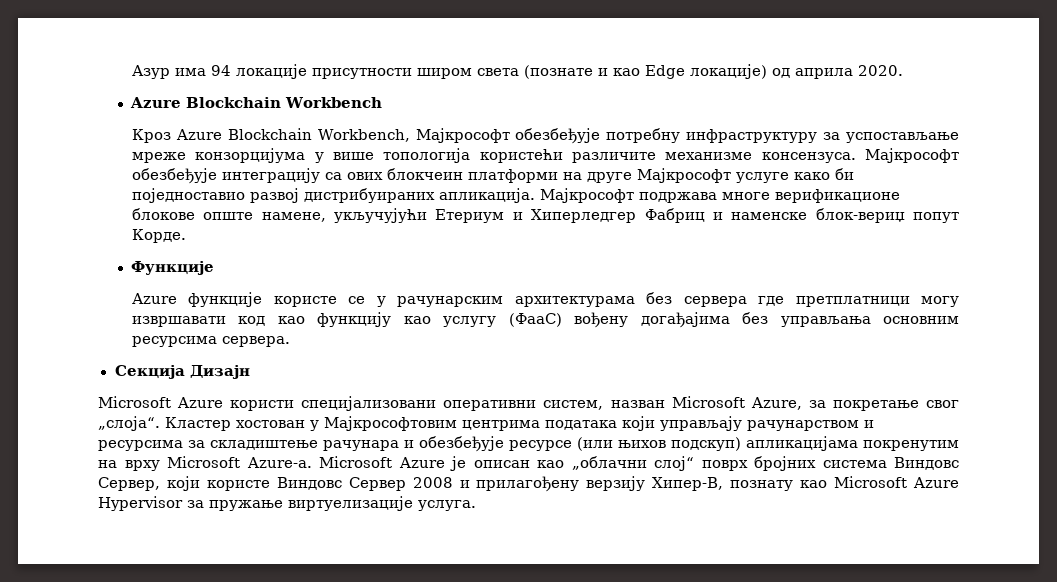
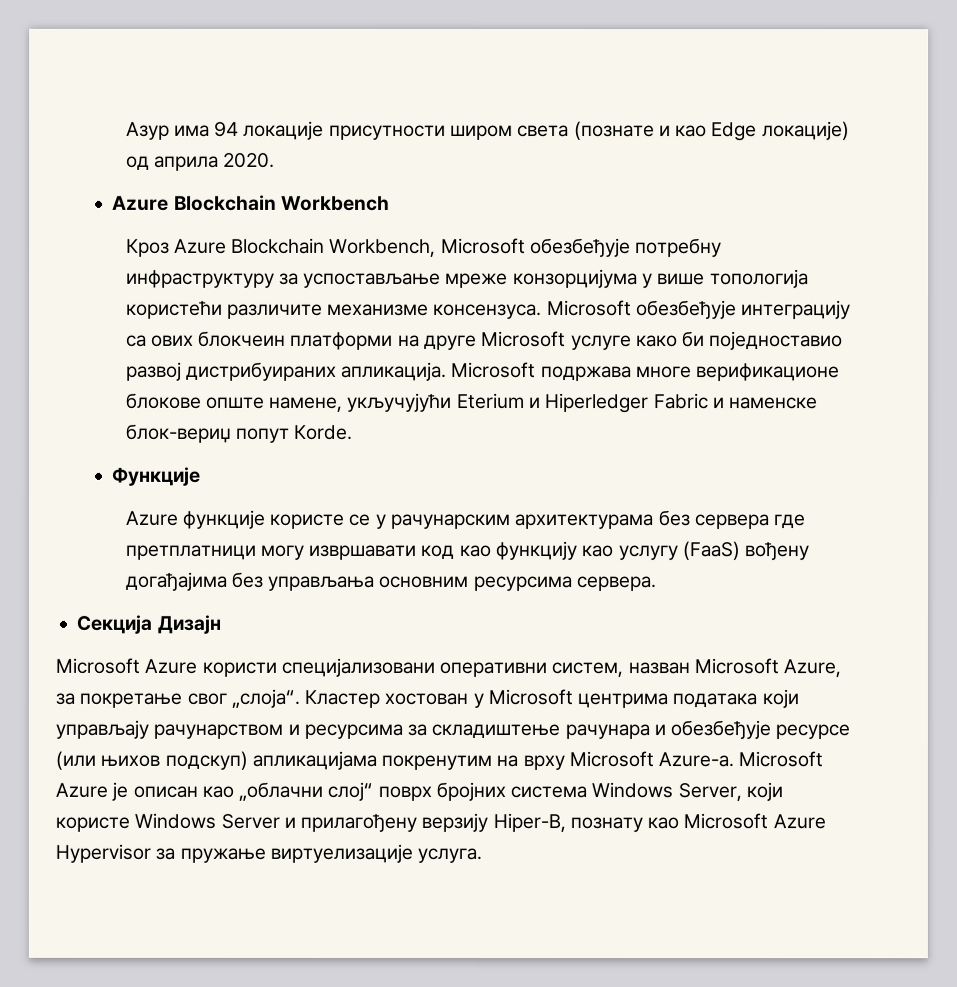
- Кроз Azure Blockchain Workbench, Мајкрософт обезбеђује потребну инфраструктуру за успостављање мреже конзорцијума у више топологија користећи различите механизме консензуса.
+ Кроз Azure Blockchain Workbench, Microsoft обезбеђује потребну инфраструктуру за успостављање мреже конзорцијума у више топологија користећи различите механизме консензуса.
- Мајкрософт обезбеђује интеграцију са ових блокчеин платформи на друге Мајкрософт услуге како би поједноставио развој дистрибуираних апликација.
+ Microsoft обезбеђује интеграцију са ових блокчеин платформи на друге Microsoft услуге како би поједноставио развој дистрибуираних апликација.
- Мајкрософт подржава многе верификационе блокове опште намене, укључујући Етериум и Хиперледгер Фабриц и наменске блок-вериџ попут Корде.
+ Мicrosoft подржава многе верификационе блокове опште намене, укључујући Eterium и Hiperledger Fabric и наменске блок-вериџ попут Кorde.
- Аzure функције користе се у рачунарским архитектурама без сервера где претплатници могу извршавати код као функцију као услугу (ФааС) вођену догађајима без управљања основним ресурсима сервера.
+ Аzure функције користе се у рачунарским архитектурама без сервера где претплатници могу извршавати код као функцију као услугу (FaaS) вођену догађајима без управљања основним ресурсима сервера.
- Кластер хостован у Мајкрософтовим центрима података који управљају рачунарством и ресурсима за складиштење рачунара и обезбеђује ресурсе (или њихов подскуп) апликацијама покренутим на врху Microsoft Azure-а.
+ Кластер хостован у Мicrosoft центрима података који управљају рачунарством и ресурсима за складиштење рачунара и обезбеђује ресурсе (или њихов подскуп) апликацијама покренутим на врху Microsoft Azure-а.
- Microsoft Azure је описан као „облачни слој“ поврх бројних система Виндовс Сервер, који користе Виндовс Сервер 2008 и прилагођену верзију Хипер-В, познату као Microsoft Azure Hypervisor за пружање виртуелизације услуга.
+ Microsoft Azure је описан као „облачни слој“ поврх бројних система Windows Server, који користе Windows Server и прилагођену верзију Hiper-В, познату као Microsoft Azure Hypervisor за пружање виртуелизације услуга.

